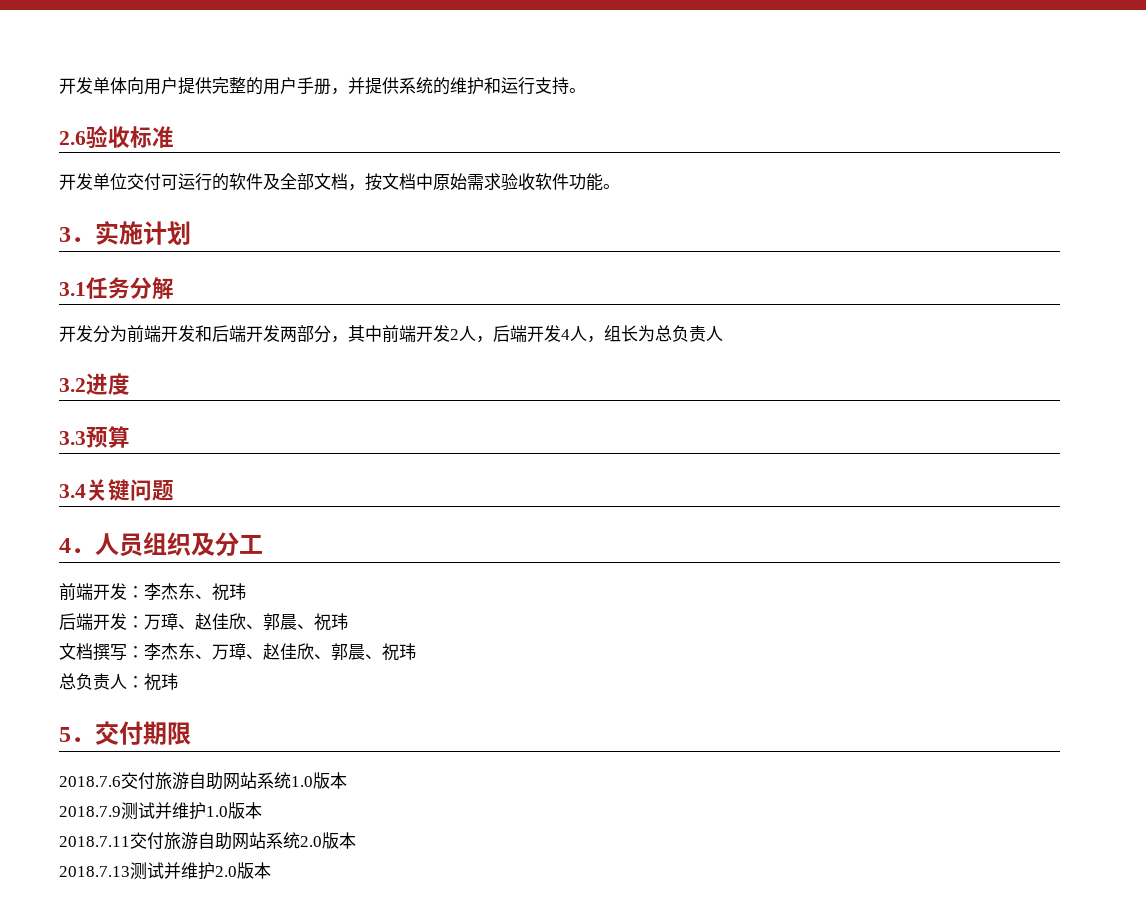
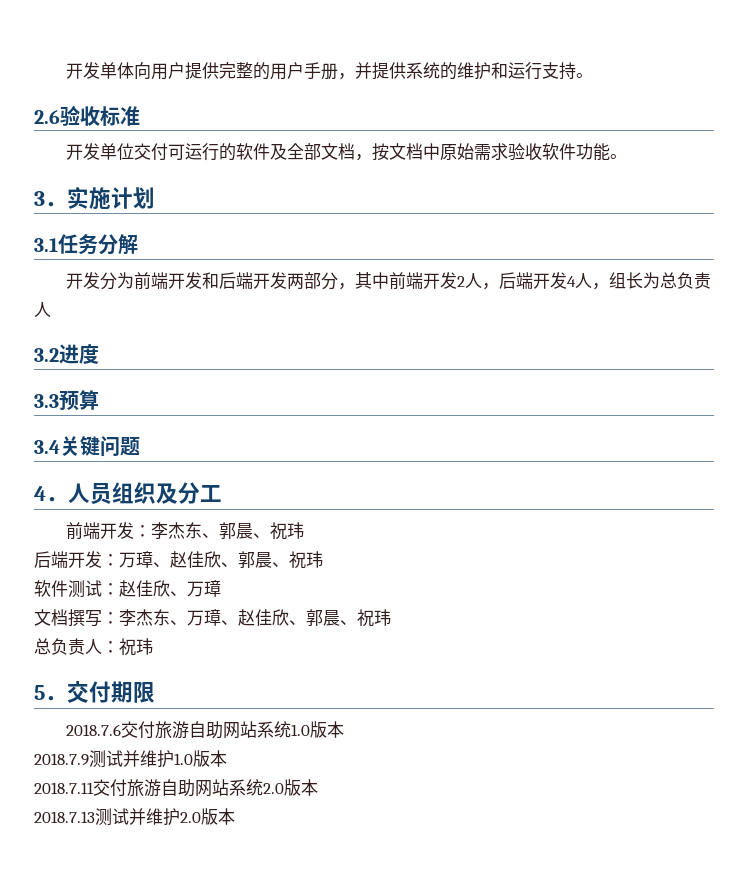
- 前端开发：李杰东、祝玮
+ 前端开发：李杰东、郭晨、祝玮
+ 软件测试：赵佳欣、万璋

